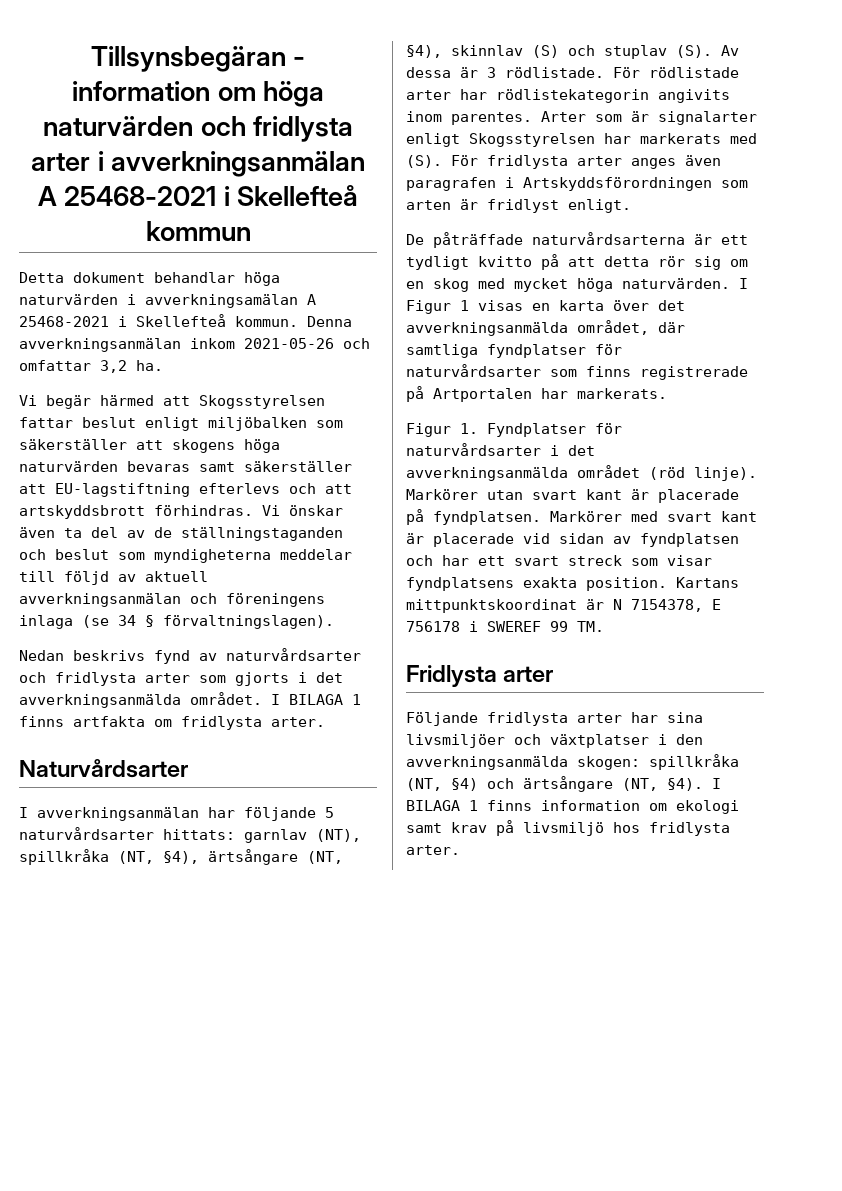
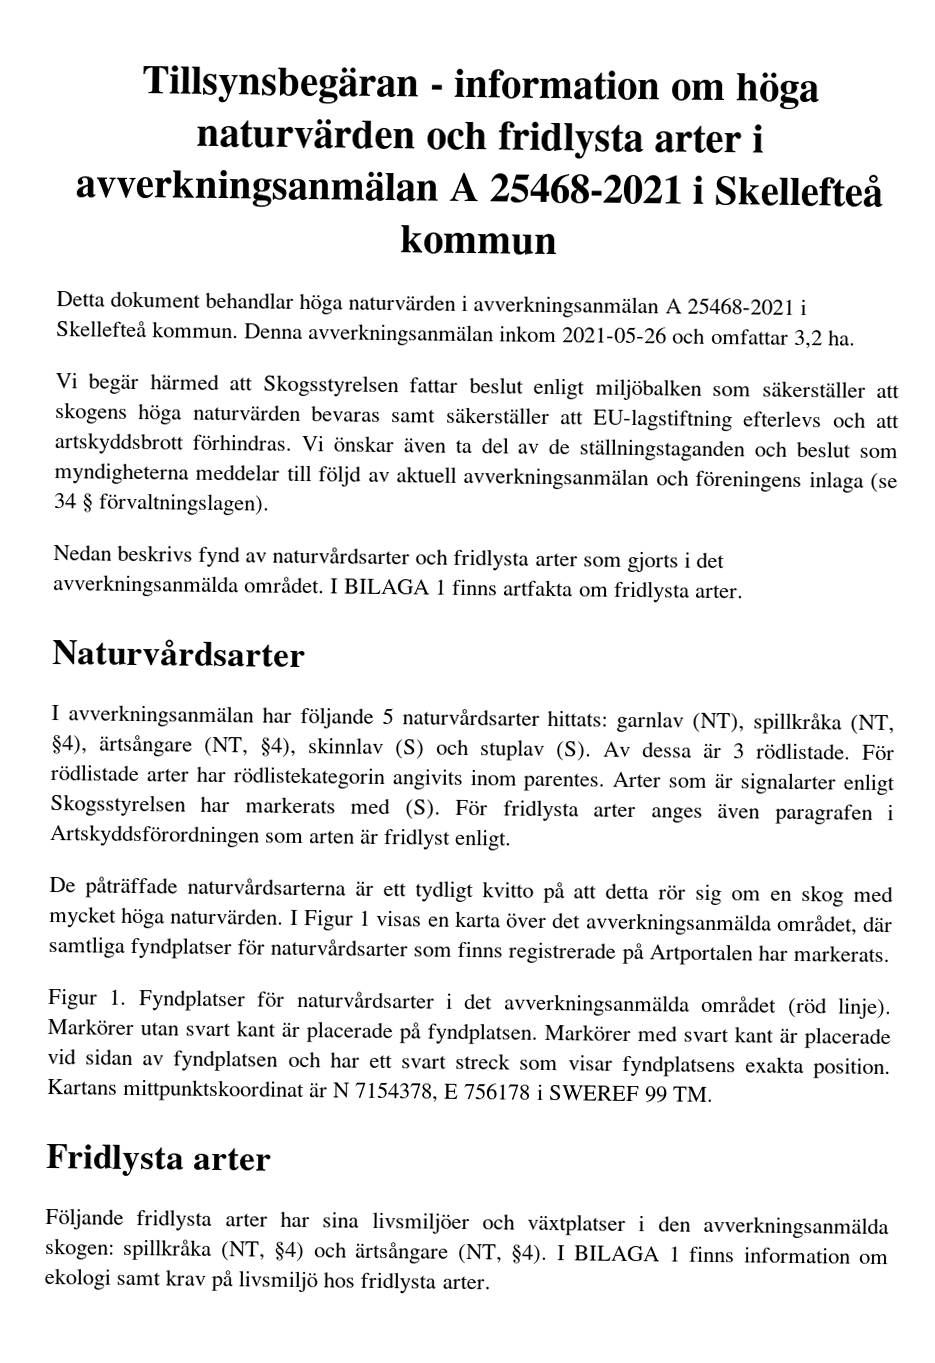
- Detta dokument behandlar höga naturvärden i avverkningsamälan A 25468-2021 i Skellefteå kommun.
+ Detta dokument behandlar höga naturvärden i avverkningsanmälan A 25468-2021 i Skellefteå kommun.

